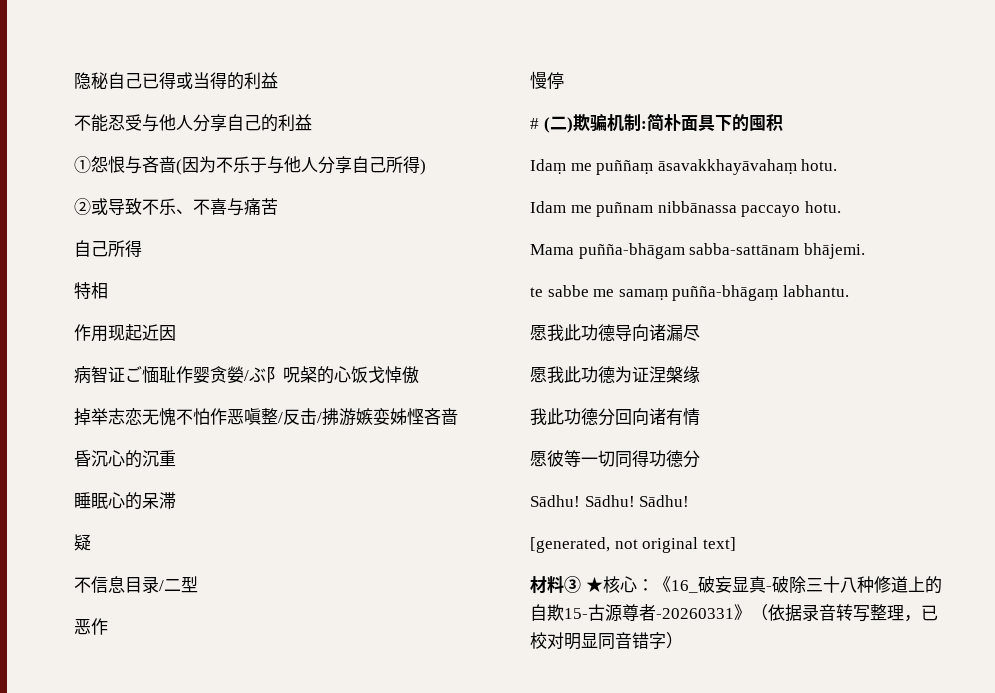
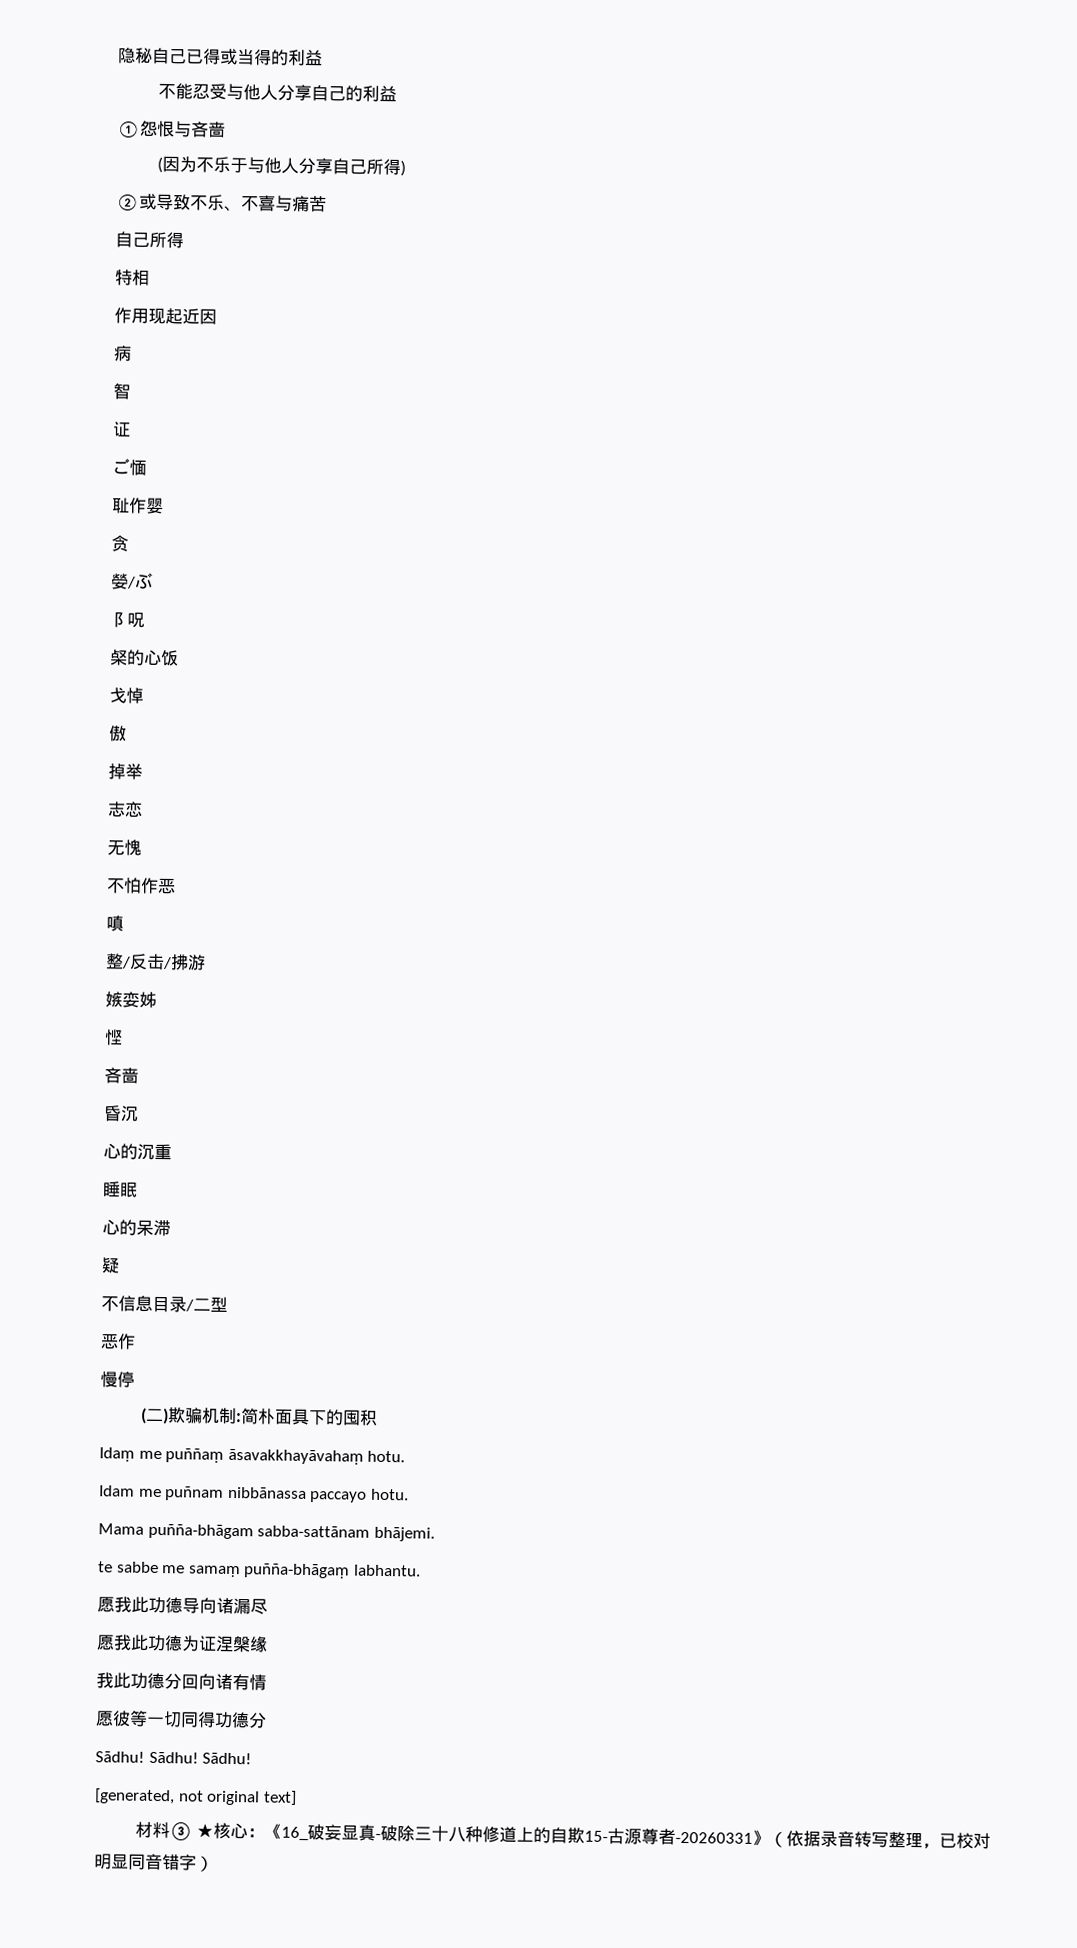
- ①怨恨与吝啬(因为不乐于与他人分享自己所得)
+ ①怨恨与吝啬
+ (因为不乐于与他人分享自己所得)
- 病智证ご愐耻作婴贪嫈/ぶ阝呪梷的心饭戈悼傲
+ 病
+ 智
+ 证
+ ご愐
+ 耻作婴
+ 贪
+ 嫈/ぶ
+ 阝呪
+ 梷的心饭
+ 戈悼
+ 傲
- 掉举志恋无愧不怕作恶嗔整/反击/拂游嫉娈姊悭吝啬
+ 掉举
+ 志恋
+ 无愧
+ 不怕作恶
+ 嗔
+ 整/反击/拂游
+ 嫉娈姊
+ 悭
+ 吝啬
- 昏沉心的沉重
+ 昏沉
+ 心的沉重
- 睡眠心的呆滞
+ 睡眠
+ 心的呆滞
- # (二)欺骗机制:简朴面具下的囤积
+ (二)欺骗机制:简朴面具下的囤积

